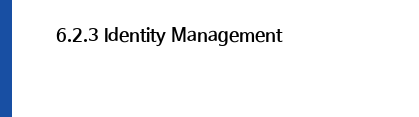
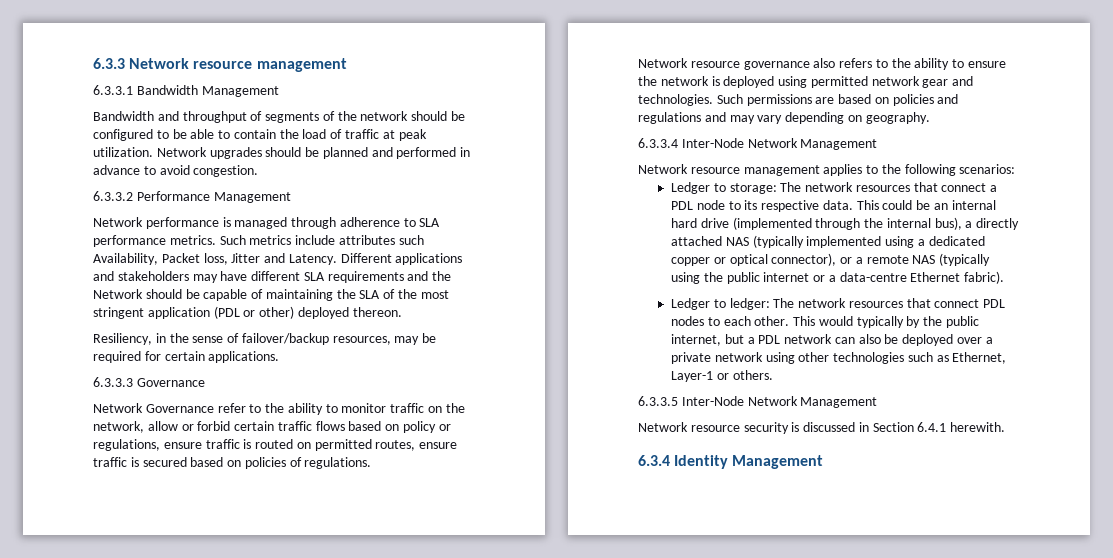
- 6.2.3 Identity Management
+ 6.3.3 Network resource management
+ 6.3.3.1 Bandwidth Management
+ Bandwidth and throughput of segments of the network should be configured to be able to contain the load of traffic at peak utilization. Network upgrades should be planned and performed in advance to avoid congestion.
+ 6.3.3.2 Performance Management
+ Network performance is managed through adherence to SLA performance metrics. Such metrics include attributes such Availability, Packet loss, Jitter and Latency. Different applications and stakeholders may have different SLA requirements and the Network should be capable of maintaining the SLA of the most stringent application (PDL or other) deployed thereon.
+ Resiliency, in the sense of failover/backup resources, may be required for certain applications.
+ 6.3.3.3 Governance
+ Network Governance refer to the ability to monitor traffic on the network, allow or forbid certain traffic flows based on policy or regulations, ensure traffic is routed on permitted routes, ensure traffic is secured based on policies of regulations.
+ Network resource governance also refers to the ability to ensure the network is deployed using permitted network gear and technologies. Such permissions are based on policies and regulations and may vary depending on geography.
+ 6.3.3.4 Inter-Node Network Management
+ Network resource management applies to the following scenarios:
+ Ledger to storage: The network resources that connect a PDL node to its respective data. This could be an internal hard drive (implemented through the internal bus), a directly attached NAS (typically implemented using a dedicated copper or optical connector), or a remote NAS (typically using the public internet or a data-centre Ethernet fabric).
+ Ledger to ledger: The network resources that connect PDL nodes to each other. This would typically by the public internet, but a PDL network can also be deployed over a private network using other technologies such as Ethernet, Layer-1 or others.
+ 6.3.3.5 Inter-Node Network Management
+ Network resource security is discussed in Section 6.4.1 herewith.
+ 6.3.4 Identity Management

